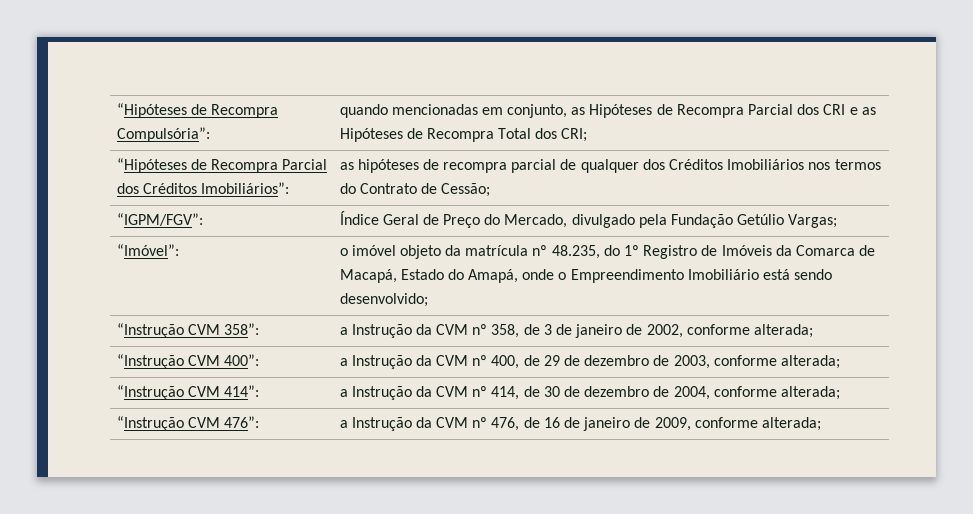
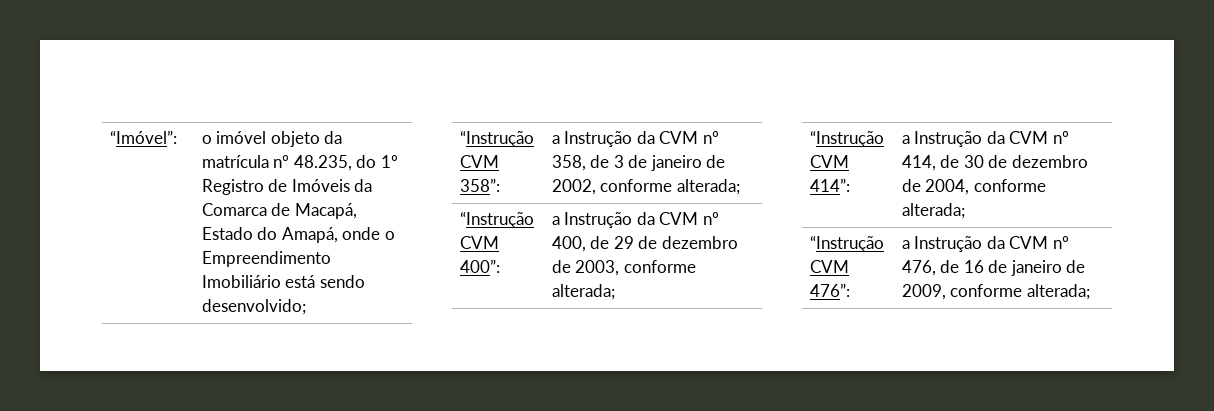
- “Hipóteses de Recompra Compulsória”: | quando mencionadas em conjunto, as Hipóteses de Recompra Parcial dos CRI e as Hipóteses de Recompra Total dos CRI;
- “Hipóteses de Recompra Parcial dos Créditos Imobiliários”: | as hipóteses de recompra parcial de qualquer dos Créditos Imobiliários nos termos do Contrato de Cessão;
- “IGPM/FGV”: | Índice Geral de Preço do Mercado, divulgado pela Fundação Getúlio Vargas;

